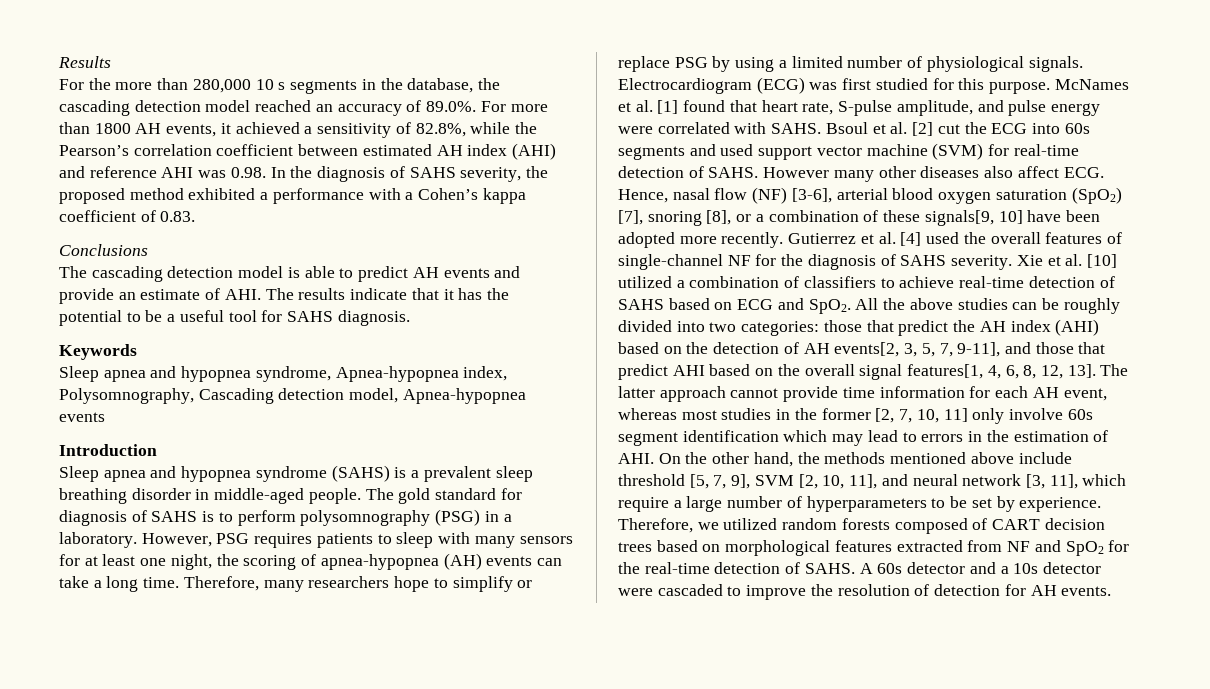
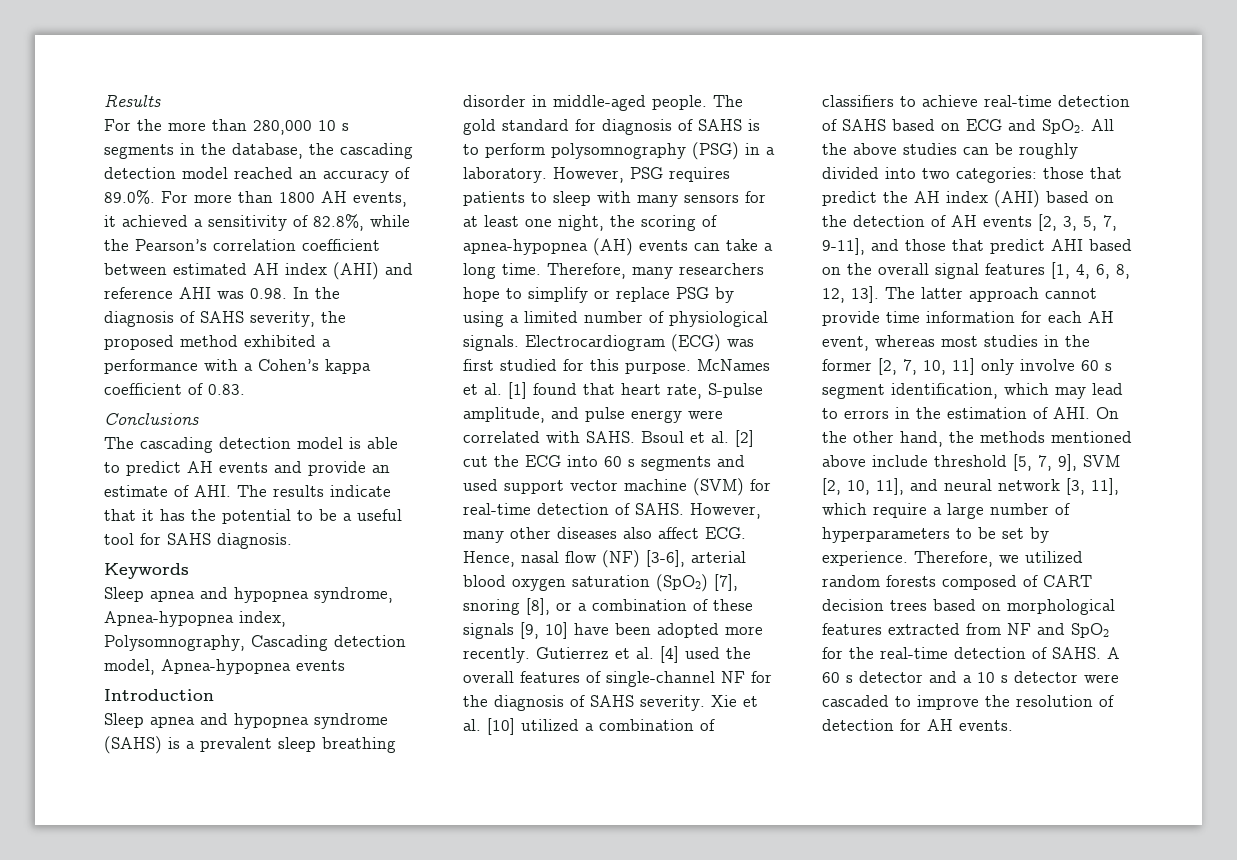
- Bsoul et al. [2] cut the ECG into 60s segments and used support vector machine (SVM) for real-time detection of SAHS.
+ Bsoul et al. [2] cut the ECG into 60 s segments and used support vector machine (SVM) for real-time detection of SAHS.
- However many other diseases also affect ECG. Hence, nasal flow (NF) [3-6], arterial blood oxygen saturation (SpO2) [7], snoring [8], or a combination of these signals[9, 10] have been adopted more recently.
+ However, many other diseases also affect ECG. Hence, nasal flow (NF) [3-6], arterial blood oxygen saturation (SpO2) [7], snoring [8], or a combination of these signals [9, 10] have been adopted more recently.
- All the above studies can be roughly divided into two categories: those that predict the AH index (AHI) based on the detection of AH events[2, 3, 5, 7, 9-11], and those that predict AHI based on the overall signal features[1, 4, 6, 8, 12, 13].
+ All the above studies can be roughly divided into two categories: those that predict the AH index (AHI) based on the detection of AH events [2, 3, 5, 7, 9-11], and those that predict AHI based on the overall signal features [1, 4, 6, 8, 12, 13].
- The latter approach cannot provide time information for each AH event, whereas most studies in the former [2, 7, 10, 11] only involve 60s segment identification which may lead to errors in the estimation of AHI. On the other hand, the methods mentioned above include threshold [5, 7, 9], SVM [2, 10, 11], and neural network [3, 11], which require a large number of hyperparameters to be set by experience.
+ The latter approach cannot provide time information for each AH event, whereas most studies in the former [2, 7, 10, 11] only involve 60 s segment identification, which may lead to errors in the estimation of AHI. On the other hand, the methods mentioned above include threshold [5, 7, 9], SVM [2, 10, 11], and neural network [3, 11], which require a large number of hyperparameters to be set by experience.
- A 60s detector and a 10s detector were cascaded to improve the resolution of detection for AH events.
+ A 60 s detector and a 10 s detector were cascaded to improve the resolution of detection for AH events.

